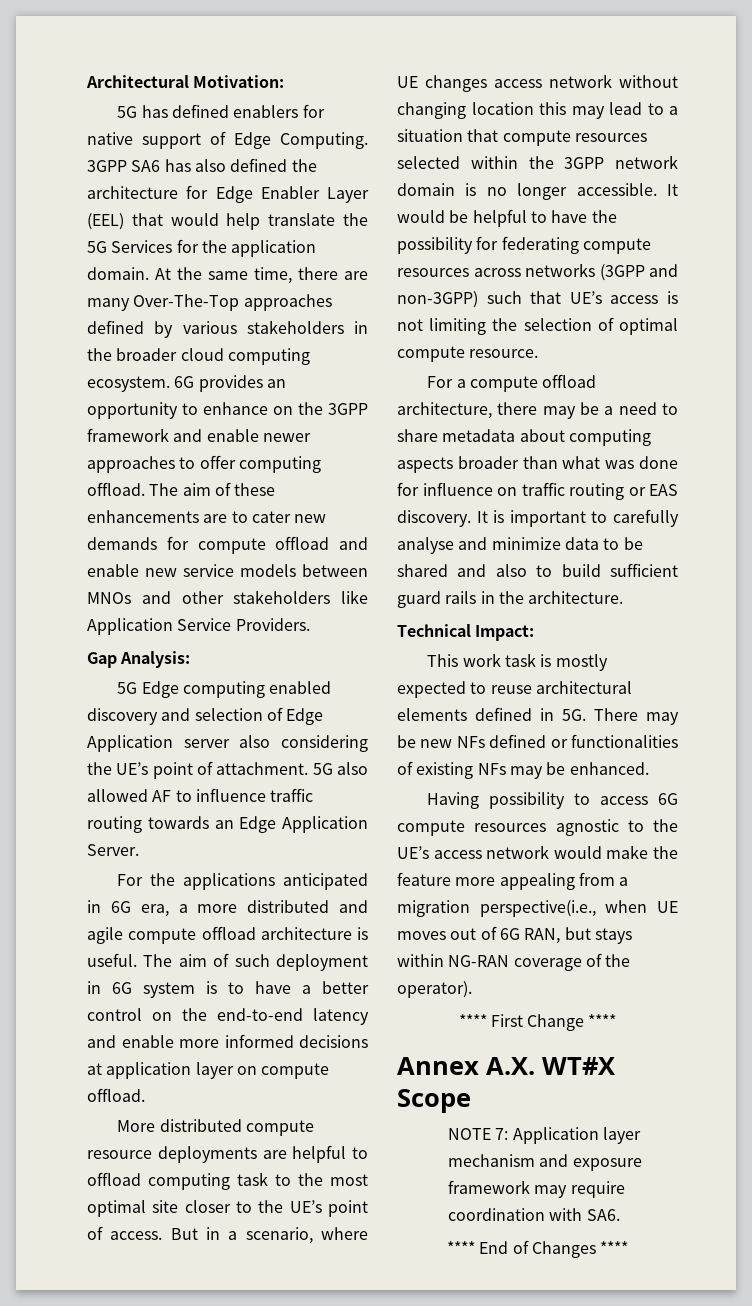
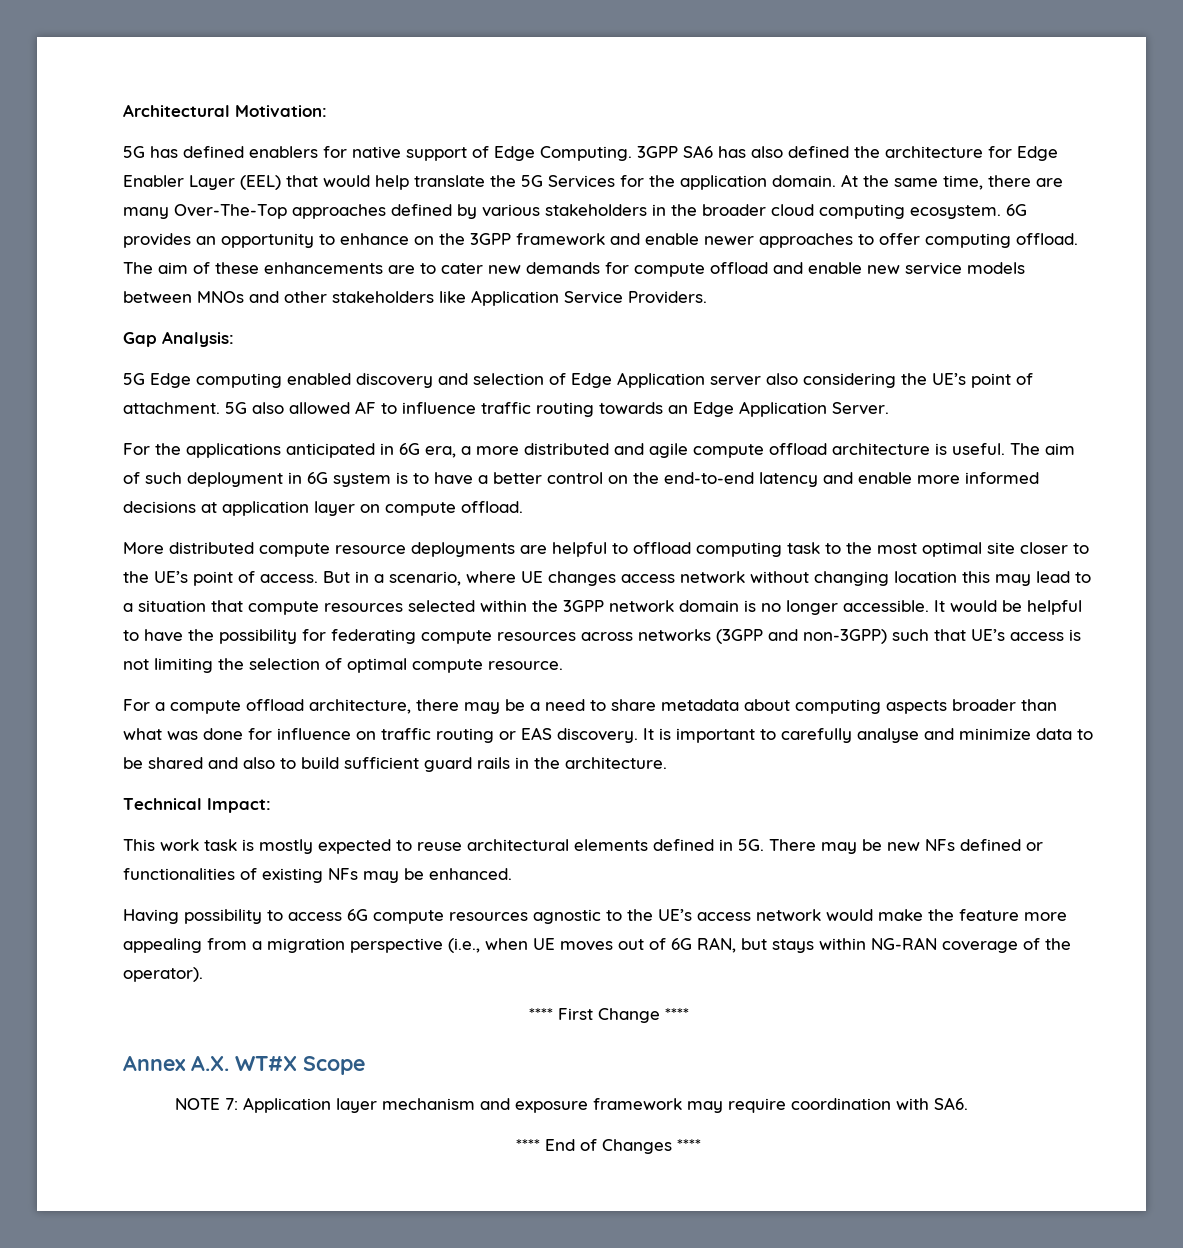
- Having possibility to access 6G compute resources agnostic to the UE’s access network would make the feature more appealing from a migration perspective(i.e., when UE moves out of 6G RAN, but stays within NG-RAN coverage of the operator).
+ Having possibility to access 6G compute resources agnostic to the UE’s access network would make the feature more appealing from a migration perspective (i.e., when UE moves out of 6G RAN, but stays within NG-RAN coverage of the operator).

